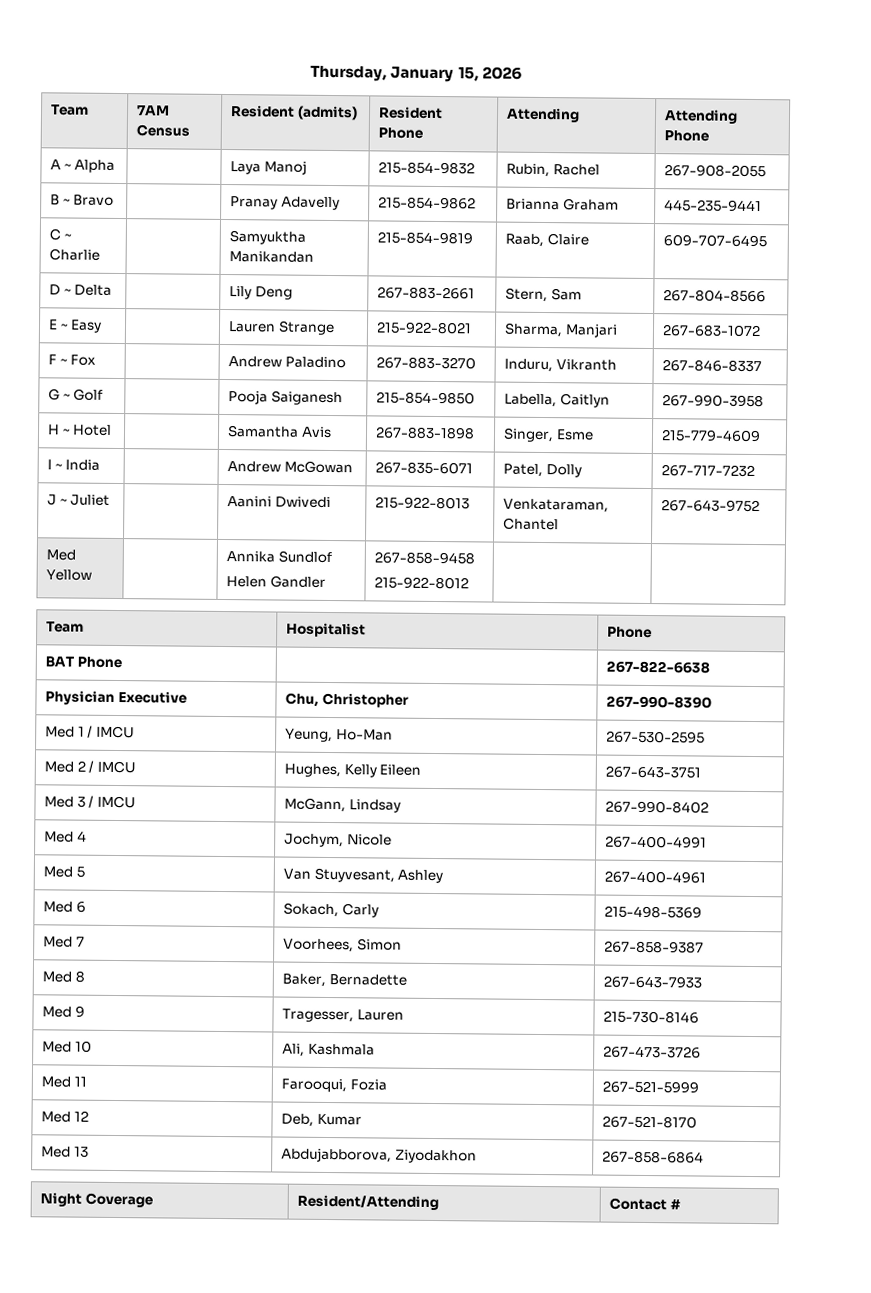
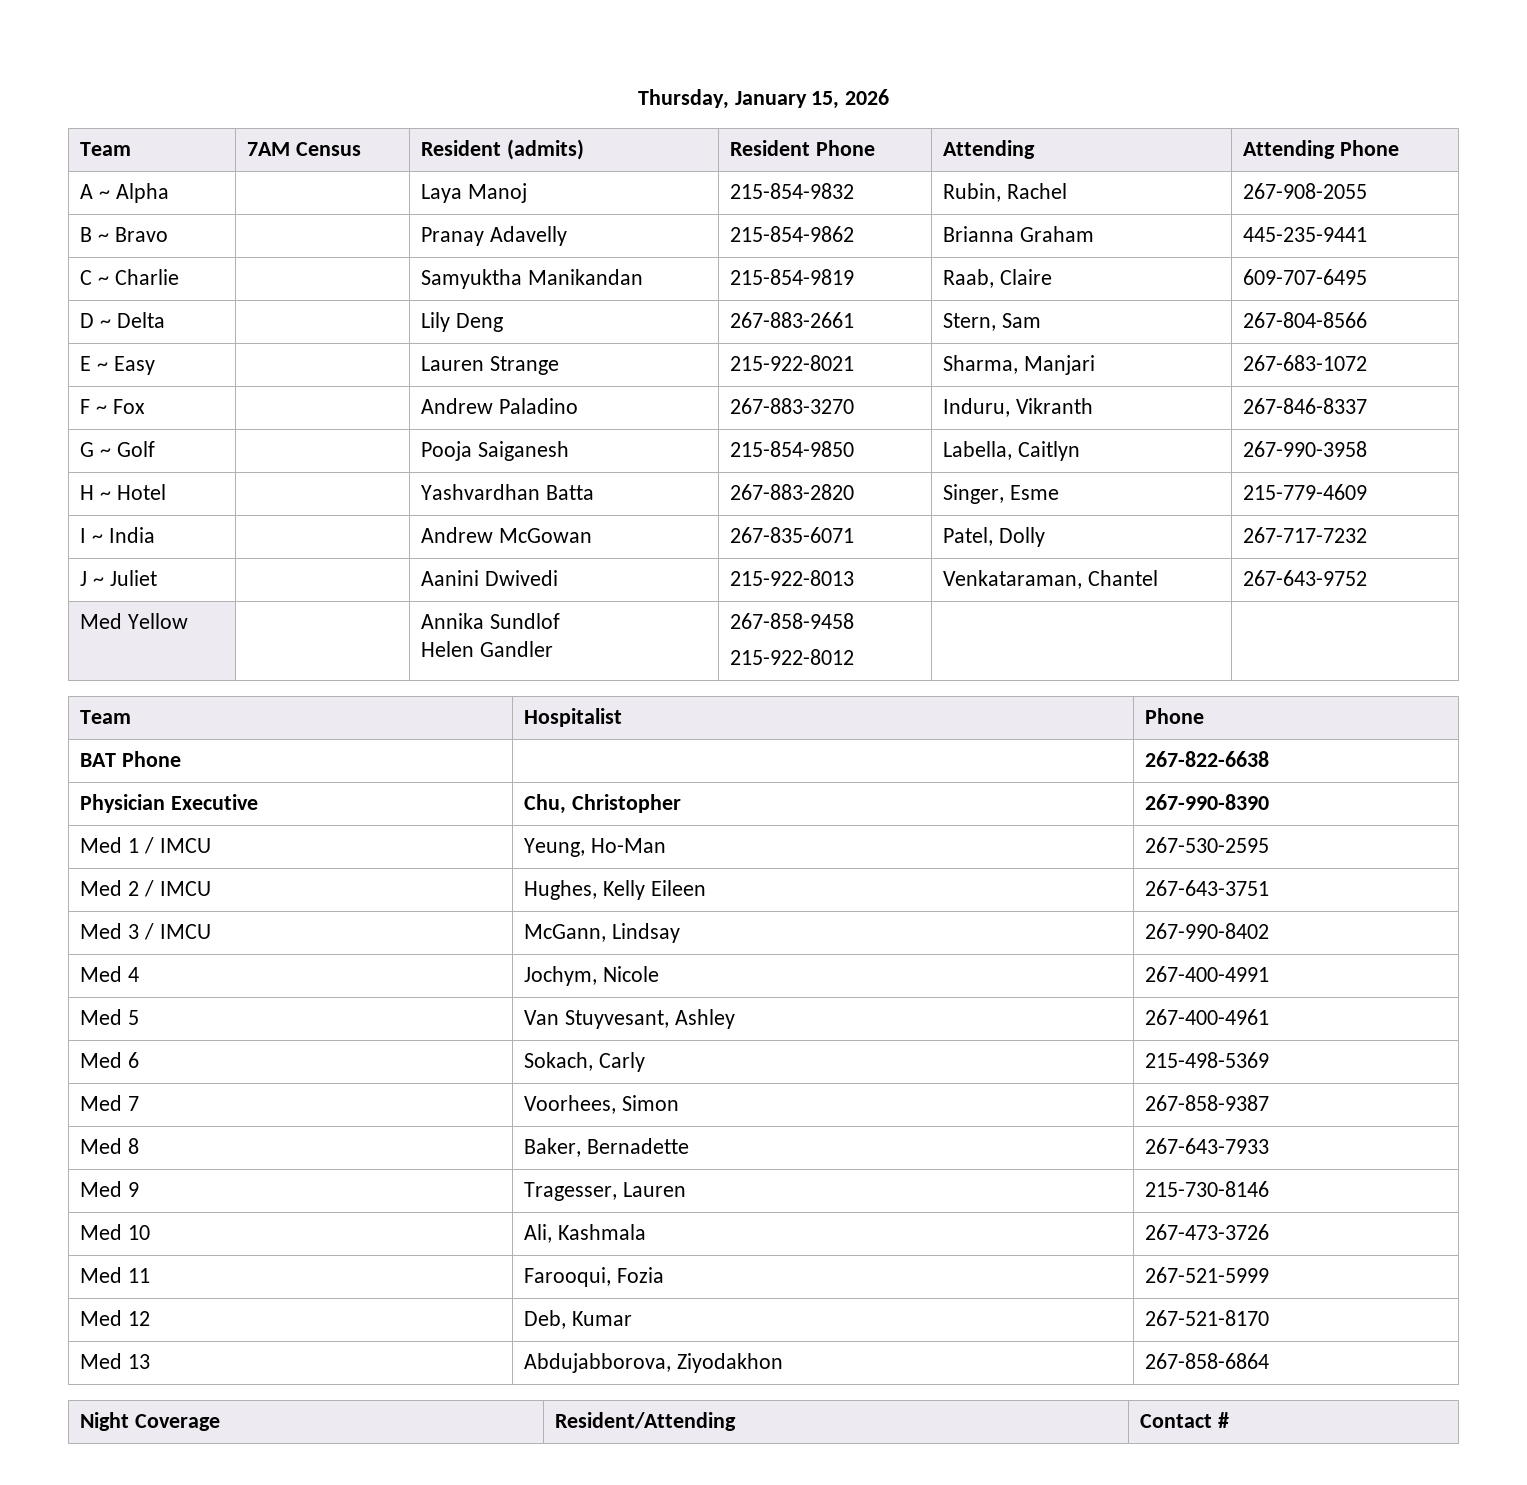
- H ~ Hotel | | Samantha Avis | 267-883-1898 | Singer, Esme | 215-779-4609
+ H ~ Hotel | | Yashvardhan Batta | 267-883-2820 | Singer, Esme | 215-779-4609

